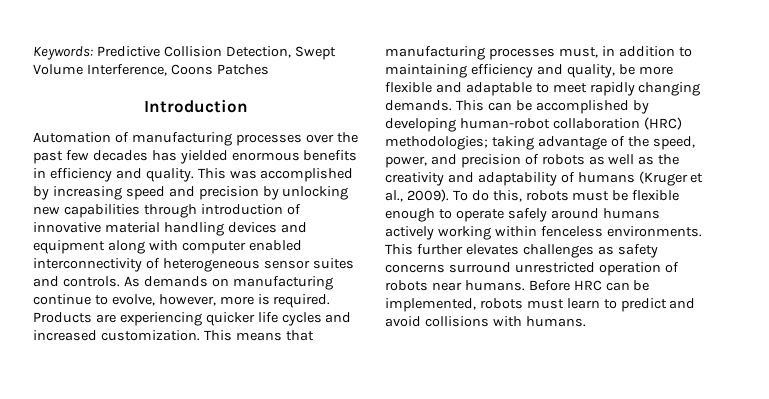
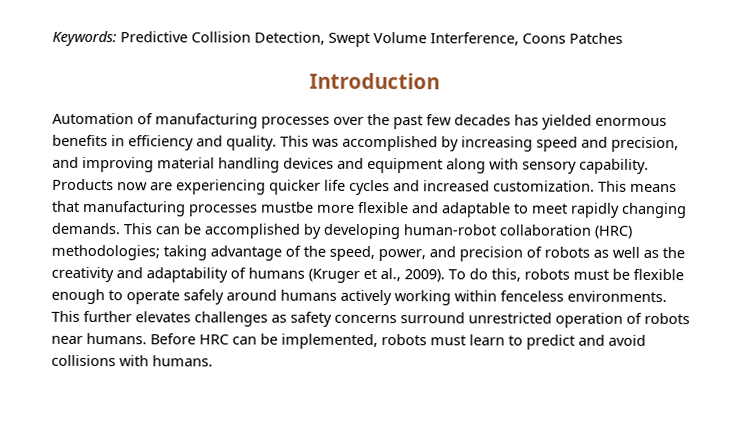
- This was accomplished by increasing speed and precision by unlocking new capabilities through introduction of innovative material handling devices and equipment along with computer enabled interconnectivity of heterogeneous sensor suites and controls. As demands on manufacturing continue to evolve, however, more is required. Products are experiencing quicker life cycles and increased customization.
+ This was accomplished by increasing speed and precision, and improving material handling devices and equipment along with sensory capability. Products now are experiencing quicker life cycles and increased customization.
- This means that manufacturing processes must, in addition to maintaining efficiency and quality, be more flexible and adaptable to meet rapidly changing demands.
+ This means that manufacturing processes mustbe more flexible and adaptable to meet rapidly changing demands.

